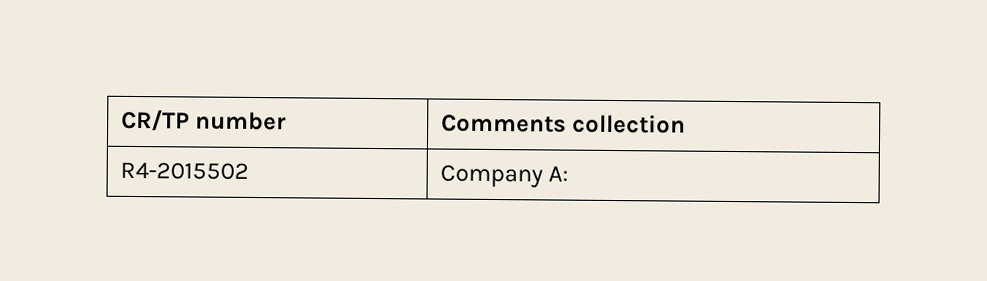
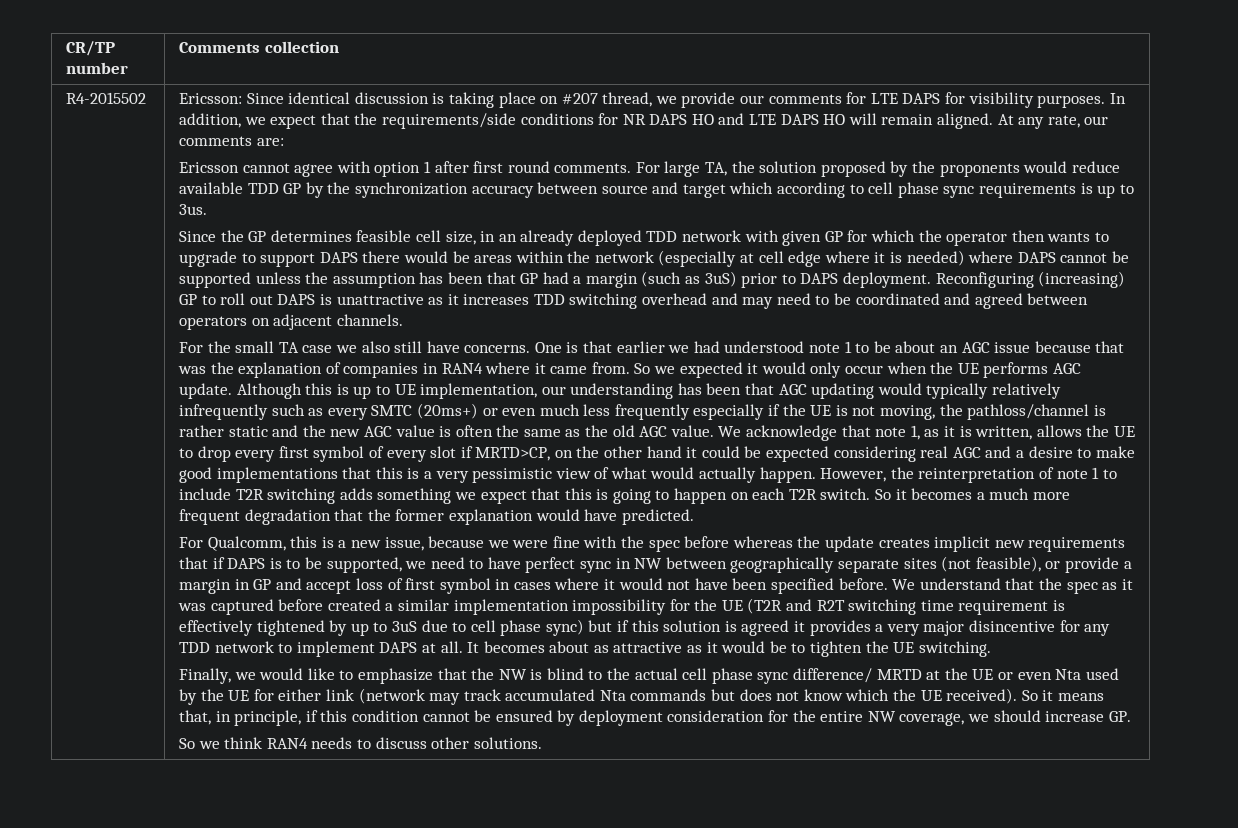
- Company A:
+ Ericsson: Since identical discussion is taking place on #207 thread, we provide our comments for LTE DAPS for visibility purposes. In addition, we expect that the requirements/side conditions for NR DAPS HO and LTE DAPS HO will remain aligned. At any rate, our comments are:
+ Ericsson cannot agree with option 1 after first round comments. For large TA, the solution proposed by the proponents would reduce available TDD GP by the synchronization accuracy between source and target which according to cell phase sync requirements is up to 3us.
+ Since the GP determines feasible cell size, in an already deployed TDD network with given GP for which the operator then wants to upgrade to support DAPS there would be areas within the network (especially at cell edge where it is needed) where DAPS cannot be supported unless the assumption has been that GP had a margin (such as 3uS) prior to DAPS deployment. Reconfiguring (increasing) GP to roll out DAPS is unattractive as it increases TDD switching overhead and may need to be coordinated and agreed between operators on adjacent channels.
+ For the small TA case we also still have concerns. One is that earlier we had understood note 1 to be about an AGC issue because that was the explanation of companies in RAN4 where it came from. So we expected it would only occur when the UE performs AGC update. Although this is up to UE implementation, our understanding has been that AGC updating would typically relatively infrequently such as every SMTC (20ms+) or even much less frequently especially if the UE is not moving, the pathloss/channel is rather static and the new AGC value is often the same as the old AGC value. We acknowledge that note 1, as it is written, allows the UE to drop every first symbol of every slot if MRTD>CP, on the other hand it could be expected considering real AGC and a desire to make good implementations that this is a very pessimistic view of what would actually happen. However, the reinterpretation of note 1 to include T2R switching adds something we expect that this is going to happen on each T2R switch. So it becomes a much more frequent degradation that the former explanation would have predicted.
+ For Qualcomm, this is a new issue, because we were fine with the spec before whereas the update creates implicit new requirements that if DAPS is to be supported, we need to have perfect sync in NW between geographically separate sites (not feasible), or provide a margin in GP and accept loss of first symbol in cases where it would not have been specified before. We understand that the spec as it was captured before created a similar implementation impossibility for the UE (T2R and R2T switching time requirement is effectively tightened by up to 3uS due to cell phase sync) but if this solution is agreed it provides a very major disincentive for any TDD network to implement DAPS at all. It becomes about as attractive as it would be to tighten the UE switching.
+ Finally, we would like to emphasize that the NW is blind to the actual cell phase sync difference/ MRTD at the UE or even Nta used by the UE for either link (network may track accumulated Nta commands but does not know which the UE received). So it means that, in principle, if this condition cannot be ensured by deployment consideration for the entire NW coverage, we should increase GP.
+ So we think RAN4 needs to discuss other solutions.

